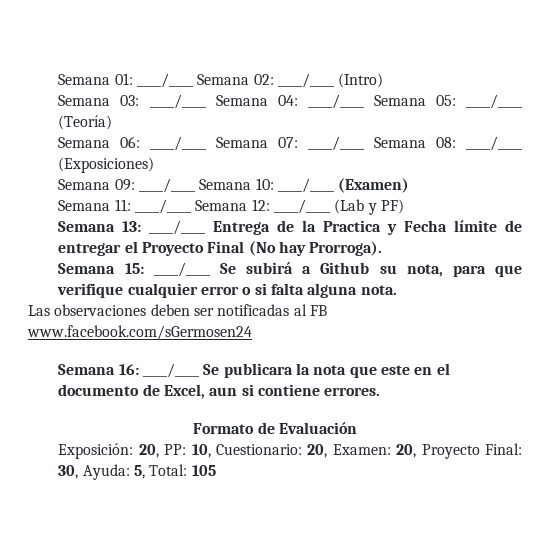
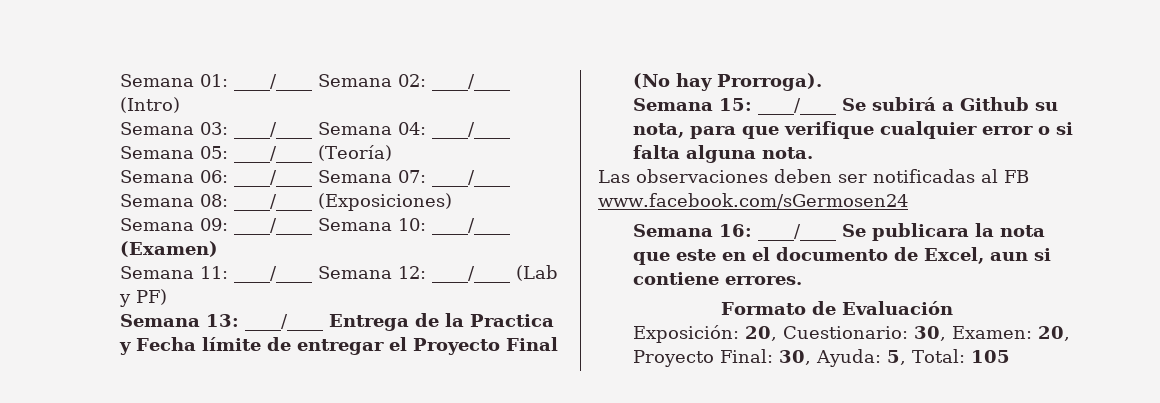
- Exposición: 20, PP: 10, Cuestionario: 20, Examen: 20, Proyecto Final: 30, Ayuda: 5, Total: 105
+ Exposición: 20, Cuestionario: 30, Examen: 20, Proyecto Final: 30, Ayuda: 5, Total: 105

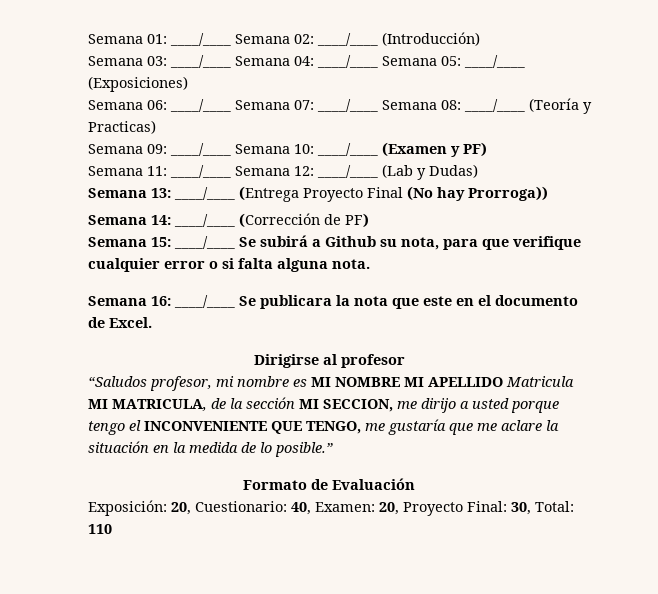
- Semana 01: ____/____ Semana 02: ____/____ (Intro)
+ Semana 01: ____/____ Semana 02: ____/____ (Introducción)
- Semana 03: ____/____ Semana 04: ____/____ Semana 05: ____/____ (Teoría)
+ Semana 03: ____/____ Semana 04: ____/____ Semana 05: ____/____ (Exposiciones)
- Semana 06: ____/____ Semana 07: ____/____ Semana 08: ____/____ (Exposiciones)
+ Semana 06: ____/____ Semana 07: ____/____ Semana 08: ____/____ (Teoría y Practicas)
- Semana 09: ____/____ Semana 10: ____/____ (Examen)
+ Semana 09: ____/____ Semana 10: ____/____ (Examen y PF)
- Semana 11: ____/____ Semana 12: ____/____ (Lab y PF)
+ Semana 11: ____/____ Semana 12: ____/____ (Lab y Dudas)
- Semana 13: ____/____ Entrega de la Practica y Fecha límite de entregar el Proyecto Final (No hay Prorroga).
+ Semana 13: ____/____ (Entrega Proyecto Final (No hay Prorroga))
+ Semana 14: ____/____ (Corrección de PF)
- Las observaciones deben ser notificadas al FB www.facebook.com/sGermosen24
- Semana 16: ____/____ Se publicara la nota que este en el documento de Excel, aun si contiene errores.
+ Semana 16: ____/____ Se publicara la nota que este en el documento de Excel.
+ Dirigirse al profesor
+ “Saludos profesor, mi nombre es MI NOMBRE MI APELLIDO Matricula MI MATRICULA, de la sección MI SECCION, me dirijo a usted porque tengo el INCONVENIENTE QUE TENGO, me gustaría que me aclare la situación en la medida de lo posible.”
- Exposición: 20, Cuestionario: 30, Examen: 20, Proyecto Final: 30, Ayuda: 5, Total: 105
+ Exposición: 20, Cuestionario: 40, Examen: 20, Proyecto Final: 30, Total: 110

